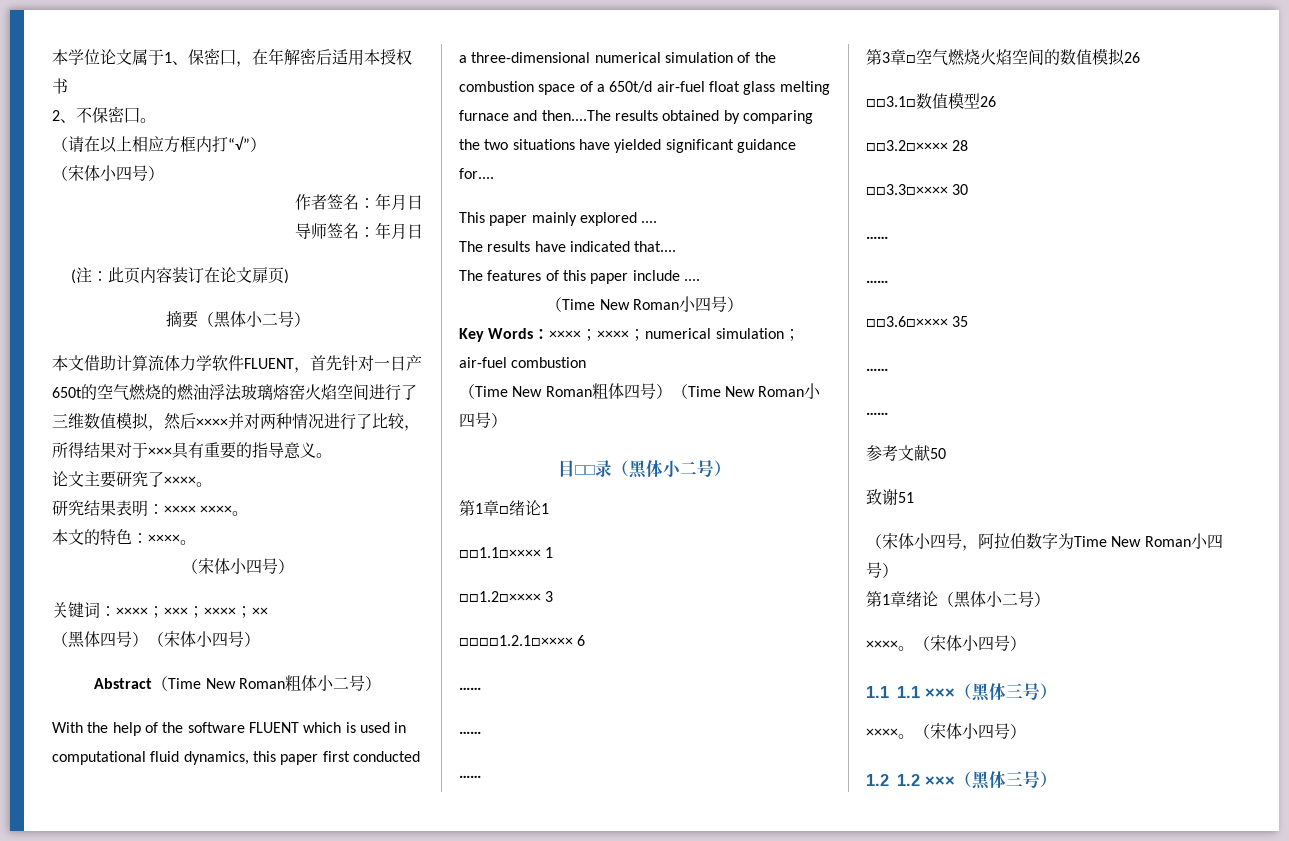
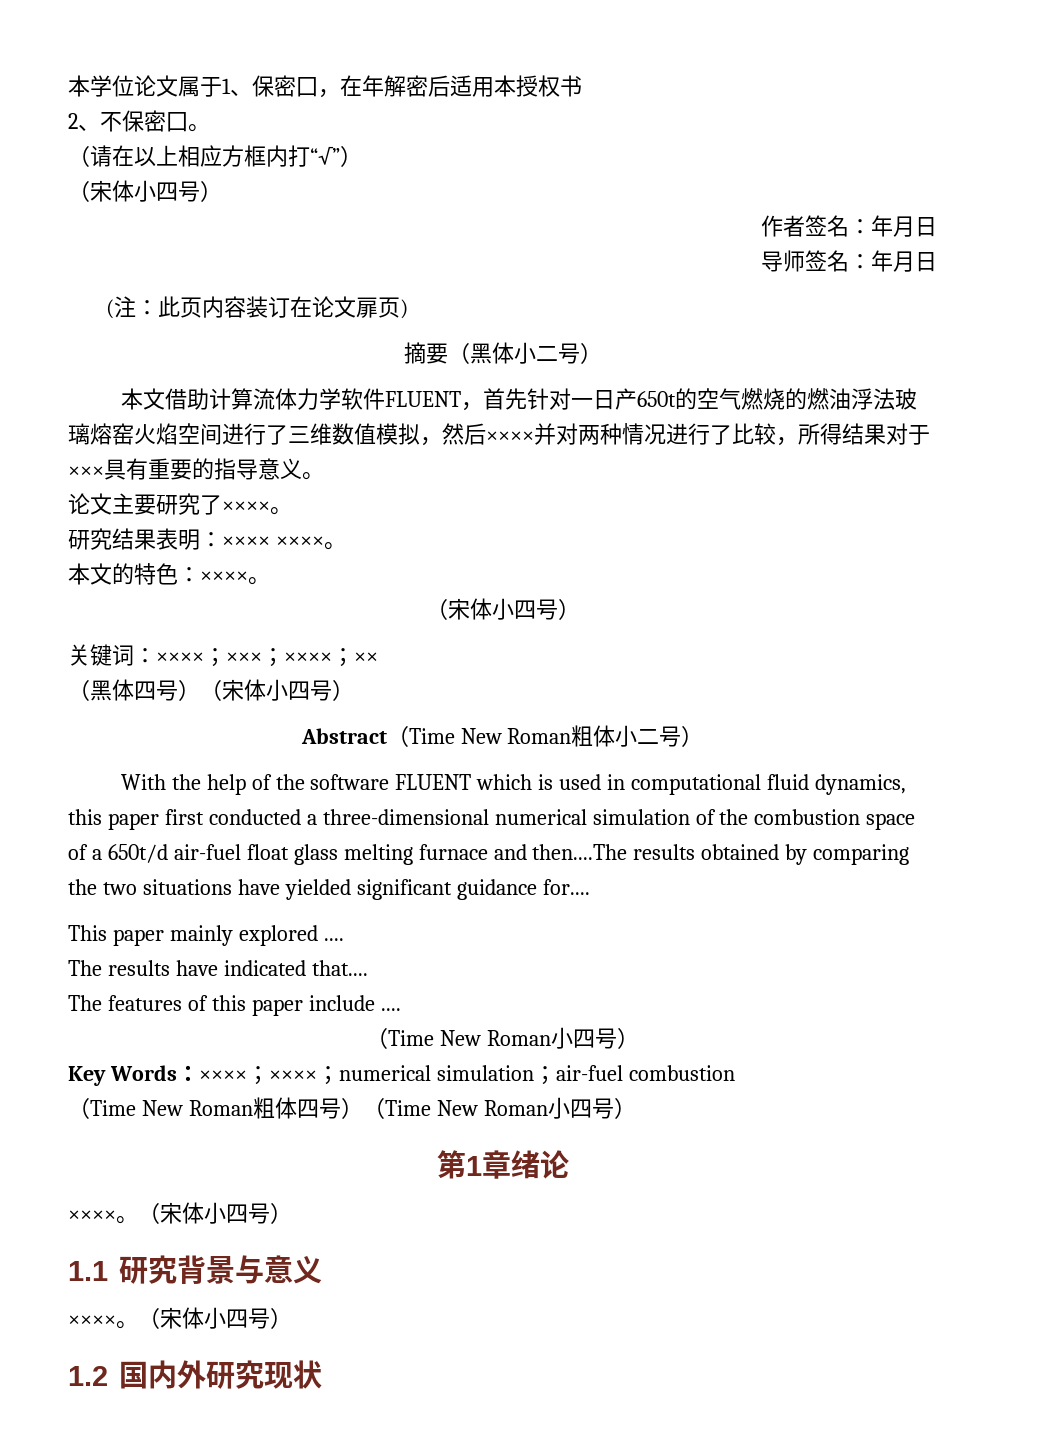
- 目□□录（黑体小二号）
- 第1章□绪论1
- □□1.1□×××× 1
- □□1.2□×××× 3
- □□□□1.2.1□×××× 6
- ……
- ……
- ……
- 第3章□空气燃烧火焰空间的数值模拟26
- □□3.1□数值模型26
- □□3.2□×××× 28
- □□3.3□×××× 30
- ……
- ……
- □□3.6□×××× 35
- ……
- ……
- 参考文献50
- 致谢51
- （宋体小四号，阿拉伯数字为Time New Roman小四号）
- 第1章绪论（黑体小二号）
+ 第1章绪论
- 1.1 1.1 ×××（黑体三号）
+ 1.1研究背景与意义
- 1.2 1.2 ×××（黑体三号）
+ 1.2国内外研究现状

